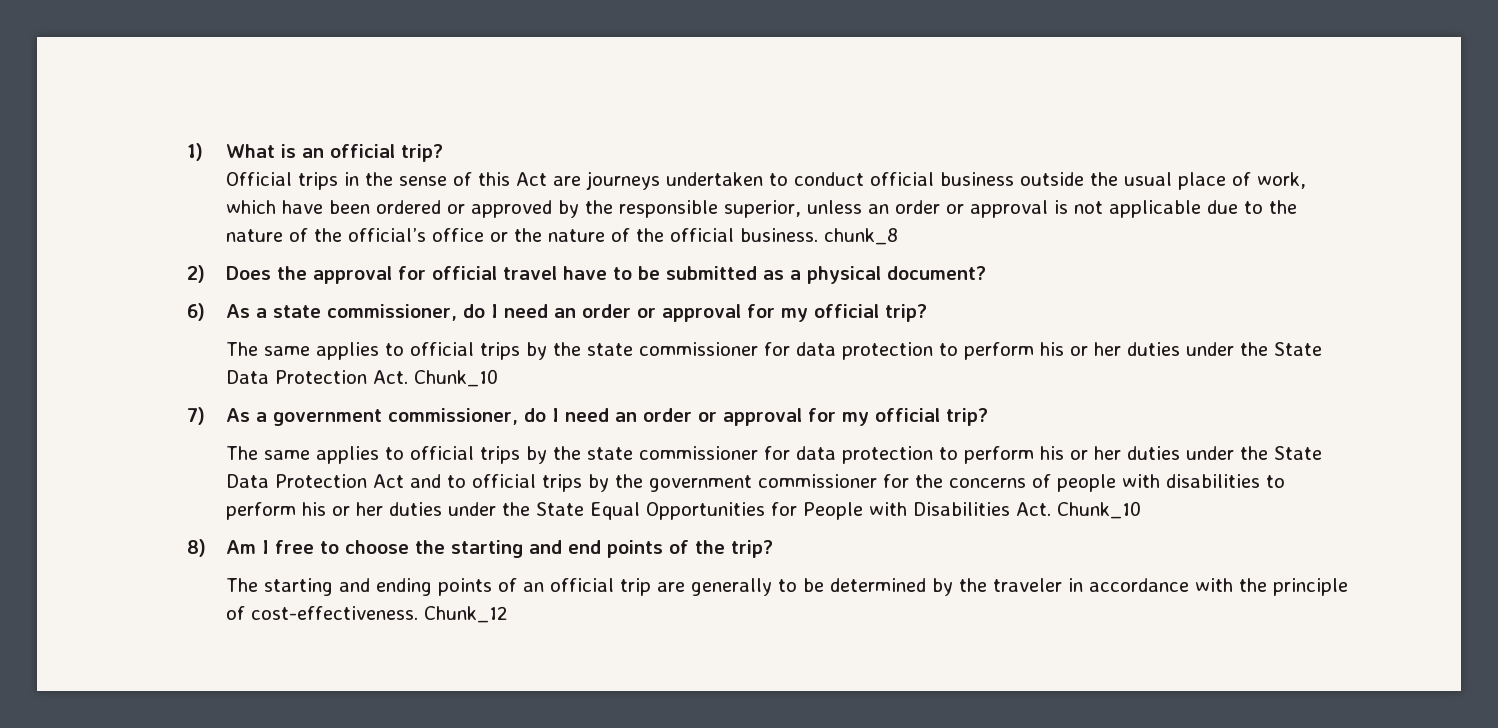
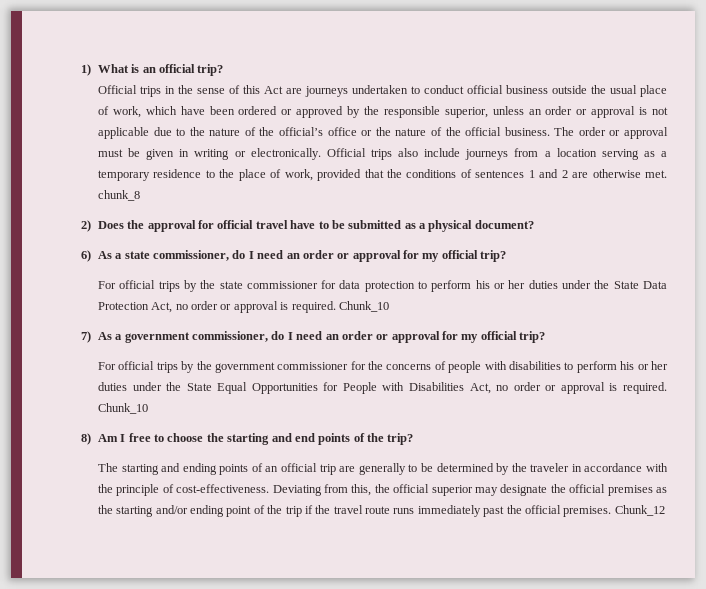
- Official trips in the sense of this Act are journeys undertaken to conduct official business outside the usual place of work, which have been ordered or approved by the responsible superior, unless an order or approval is not applicable due to the nature of the official’s office or the nature of the official business. chunk_8
+ Official trips in the sense of this Act are journeys undertaken to conduct official business outside the usual place of work, which have been ordered or approved by the responsible superior, unless an order or approval is not applicable due to the nature of the official’s office or the nature of the official business. The order or approval must be given in writing or electronically. Official trips also include journeys from a location serving as a temporary residence to the place of work, provided that the conditions of sentences 1 and 2 are otherwise met. chunk_8
- The same applies to official trips by the state commissioner for data protection to perform his or her duties under the State Data Protection Act. Chunk_10
+ For official trips by the state commissioner for data protection to perform his or her duties under the State Data Protection Act, no order or approval is required. Chunk_10
- The same applies to official trips by the state commissioner for data protection to perform his or her duties under the State Data Protection Act and to official trips by the government commissioner for the concerns of people with disabilities to perform his or her duties under the State Equal Opportunities for People with Disabilities Act. Chunk_10
+ For official trips by the government commissioner for the concerns of people with disabilities to perform his or her duties under the State Equal Opportunities for People with Disabilities Act, no order or approval is required. Chunk_10
+ Deviating from this, the official superior may designate the official premises as the starting and/or ending point of the trip if the travel route runs immediately past the official premises.

